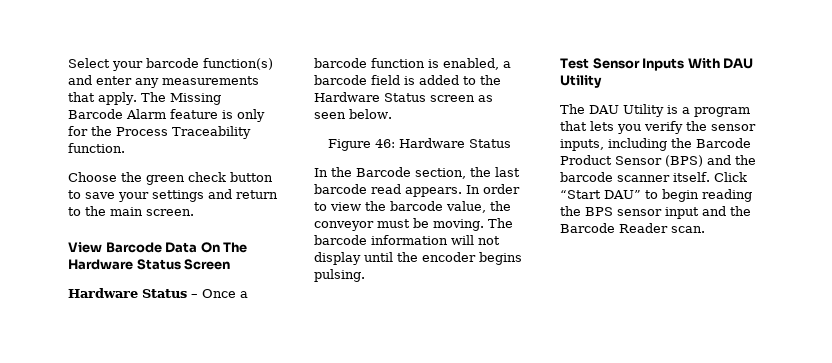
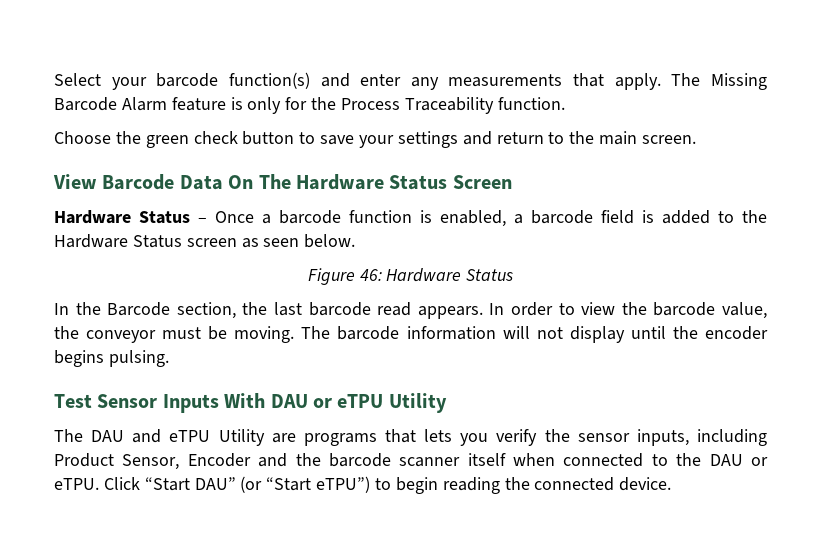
- Test Sensor Inputs With DAU Utility
+ Test Sensor Inputs With DAU or eTPU Utility
- The DAU Utility is a program that lets you verify the sensor inputs, including the Barcode Product Sensor (BPS) and the barcode scanner itself. Click “Start DAU” to begin reading the BPS sensor input and the Barcode Reader scan.
+ The DAU and eTPU Utility are programs that lets you verify the sensor inputs, including Product Sensor, Encoder and the barcode scanner itself when connected to the DAU or eTPU. Click “Start DAU” (or “Start eTPU”) to begin reading the connected device.

